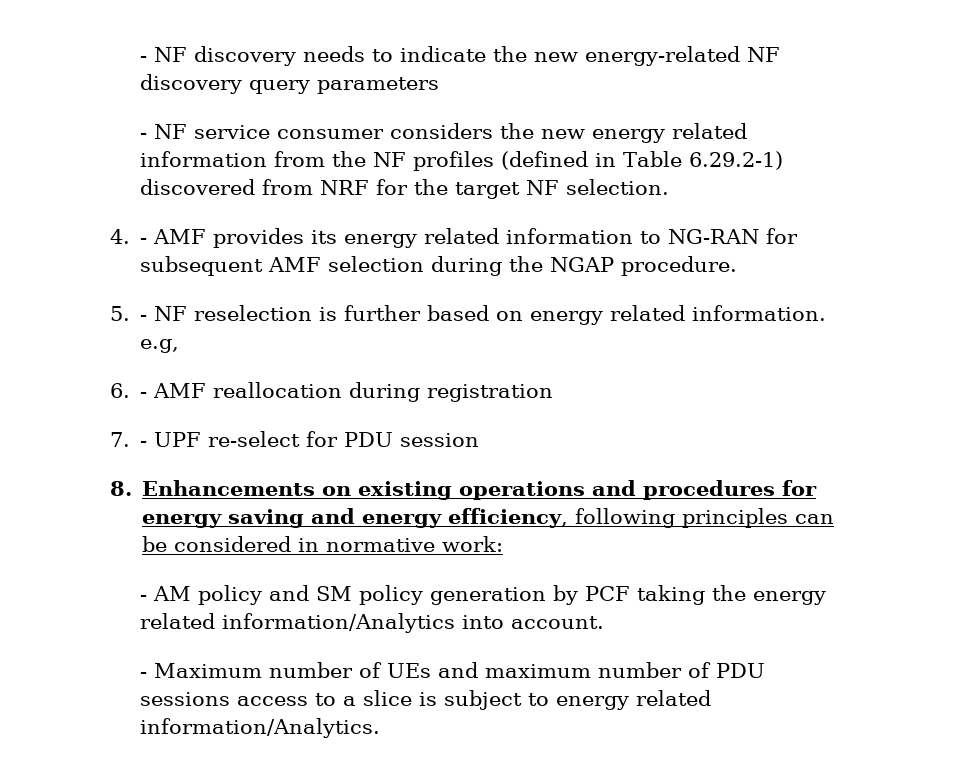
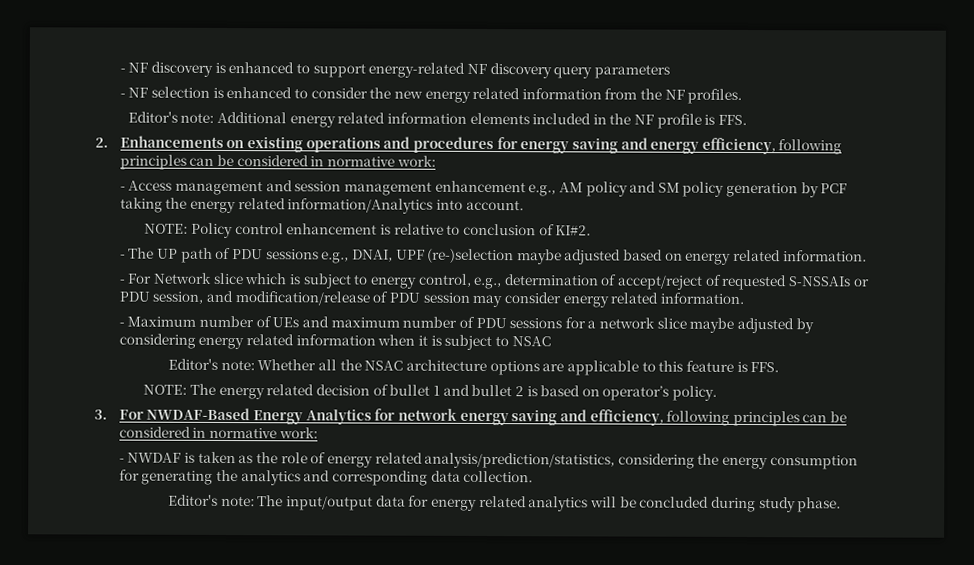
- - NF discovery needs to indicate the new energy-related NF discovery query parameters
+ - NF discovery is enhanced to support energy-related NF discovery query parameters
- - NF service consumer considers the new energy related information from the NF profiles (defined in Table 6.29.2-1) discovered from NRF for the target NF selection.
- 4. - AMF provides its energy related information to NG-RAN for subsequent AMF selection during the NGAP procedure.
- 5. - NF reselection is further based on energy related information. e.g,
- 6. - AMF reallocation during registration
- 7. - UPF re-select for PDU session
- 8. Enhancements on existing operations and procedures for energy saving and energy efficiency, following principles can be considered in normative work:
+ - NF selection is enhanced to consider the new energy related information from the NF profiles.
+ Editor's note: Additional energy related information elements included in the NF profile is FFS.
+ 2. Enhancements on existing operations and procedures for energy saving and energy efficiency, following principles can be considered in normative work:
- - AM policy and SM policy generation by PCF taking the energy related information/Analytics into account.
+ - Access management and session management enhancement e.g., AM policy and SM policy generation by PCF taking the energy related information/Analytics into account.
+ NOTE: Policy control enhancement is relative to conclusion of KI#2.
+ - The UP path of PDU sessions e.g., DNAI, UPF (re-)selection maybe adjusted based on energy related information.
+ - For Network slice which is subject to energy control, e.g., determination of accept/reject of requested S-NSSAIs or PDU session, and modification/release of PDU session may consider energy related information.
- - Maximum number of UEs and maximum number of PDU sessions access to a slice is subject to energy related information/Analytics.
+ - Maximum number of UEs and maximum number of PDU sessions for a network slice maybe adjusted by considering energy related information when it is subject to NSAC
+ Editor's note: Whether all the NSAC architecture options are applicable to this feature is FFS.
+ NOTE: The energy related decision of bullet 1 and bullet 2 is based on operator’s policy.
+ 3. For NWDAF-Based Energy Analytics for network energy saving and efficiency, following principles can be considered in normative work:
+ - NWDAF is taken as the role of energy related analysis/prediction/statistics, considering the energy consumption for generating the analytics and corresponding data collection.
+ Editor's note: The input/output data for energy related analytics will be concluded during study phase.

